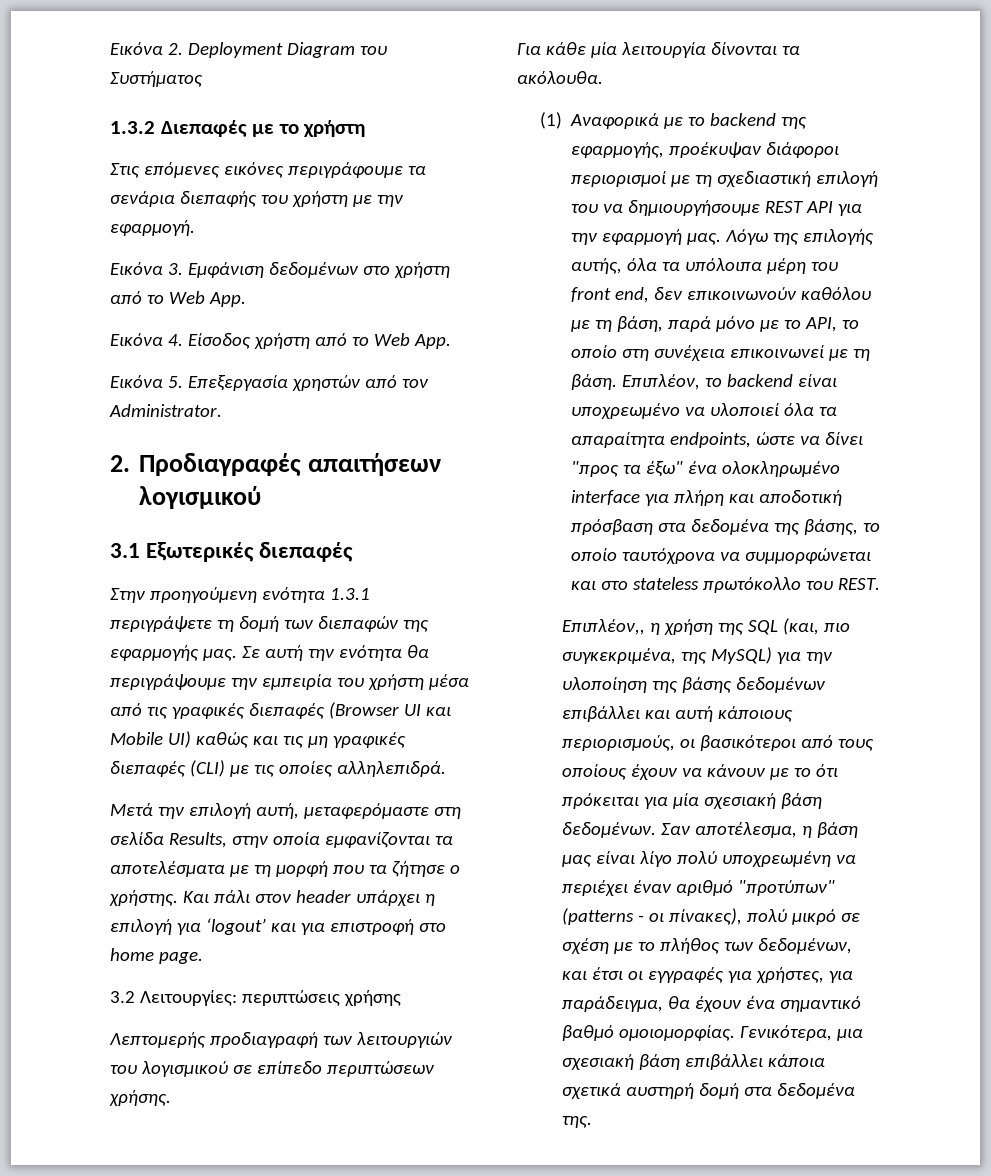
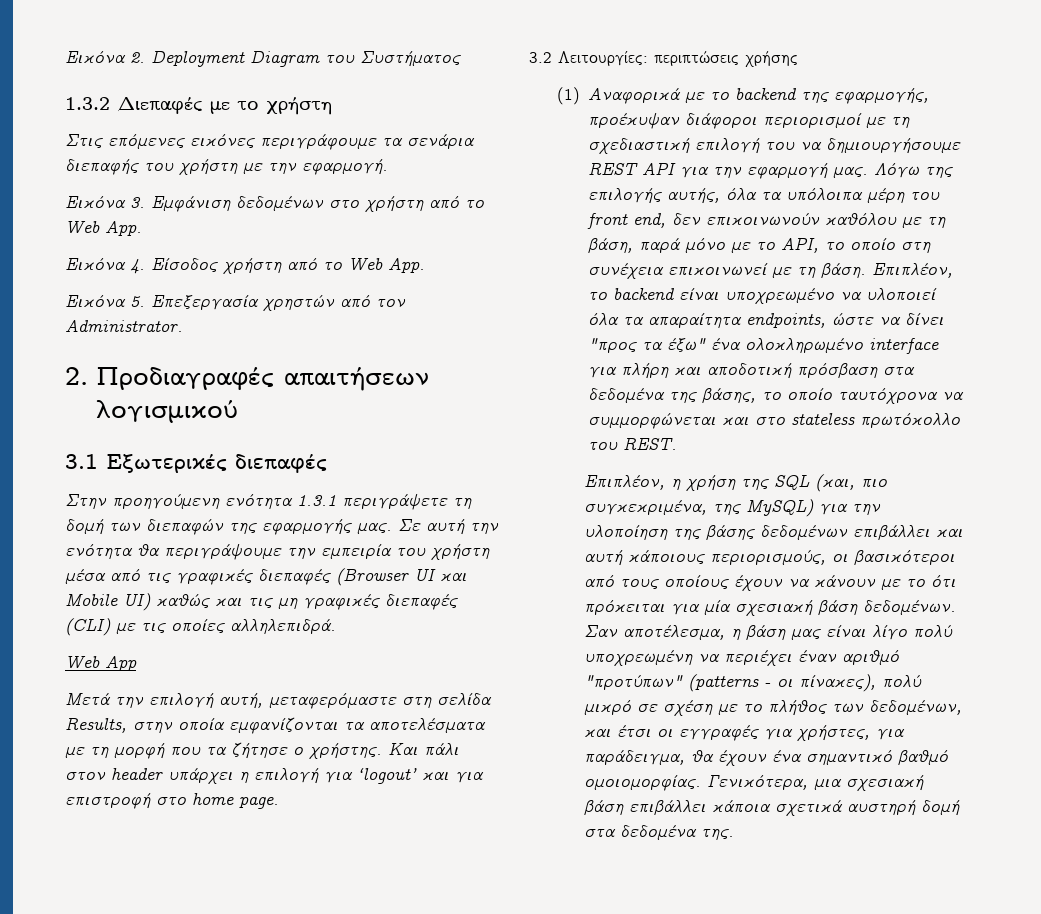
+ Web App
- Λεπτομερής προδιαγραφή των λειτουργιών του λογισμικού σε επίπεδο περιπτώσεων χρήσης.
- Για κάθε μία λειτουργία δίνονται τα ακόλουθα.
- Επιπλέον,, η χρήση της SQL (και, πιο συγκεκριμένα, της MySQL) για την υλοποίηση της βάσης δεδομένων επιβάλλει και αυτή κάποιους περιορισμούς, οι βασικότεροι από τους οποίους έχουν να κάνουν με το ότι πρόκειται για μία σχεσιακή βάση δεδομένων.
+ Επιπλέον, η χρήση της SQL (και, πιο συγκεκριμένα, της MySQL) για την υλοποίηση της βάσης δεδομένων επιβάλλει και αυτή κάποιους περιορισμούς, οι βασικότεροι από τους οποίους έχουν να κάνουν με το ότι πρόκειται για μία σχεσιακή βάση δεδομένων.

